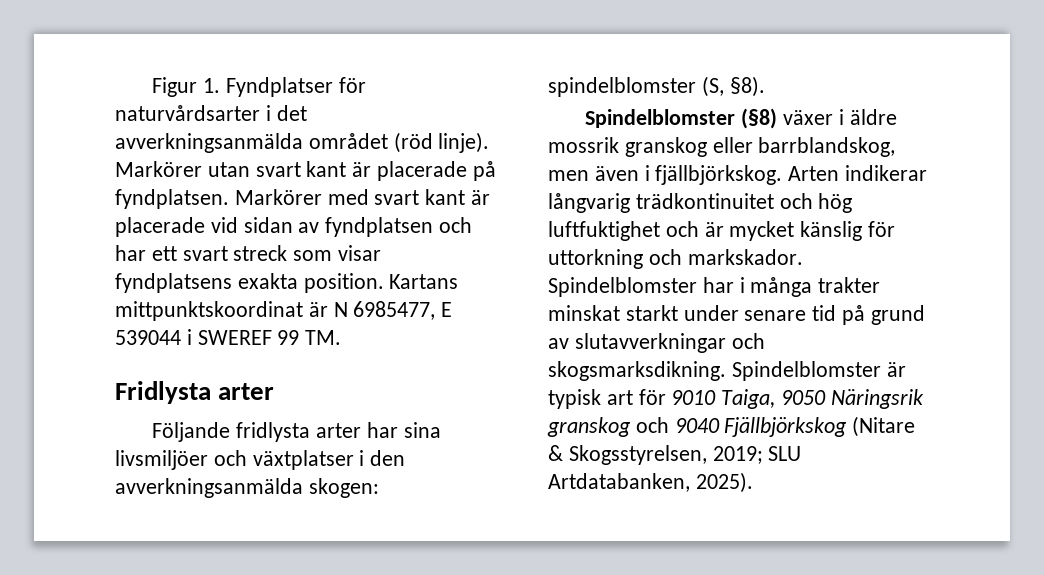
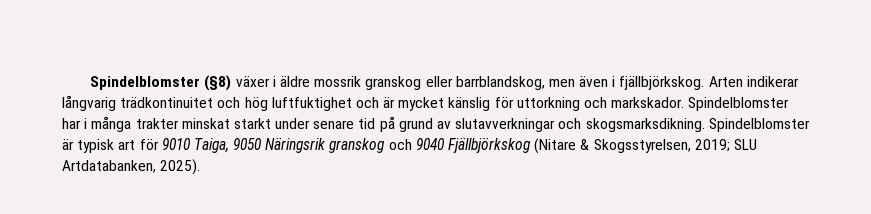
- Figur 1. Fyndplatser för naturvårdsarter i det avverkningsanmälda området (röd linje). Markörer utan svart kant är placerade på fyndplatsen. Markörer med svart kant är placerade vid sidan av fyndplatsen och har ett svart streck som visar fyndplatsens exakta position. Kartans mittpunktskoordinat är N 6985477, E 539044 i SWEREF 99 TM.
- Fridlysta arter
- Följande fridlysta arter har sina livsmiljöer och växtplatser i den avverkningsanmälda skogen: spindelblomster (S, §8).

